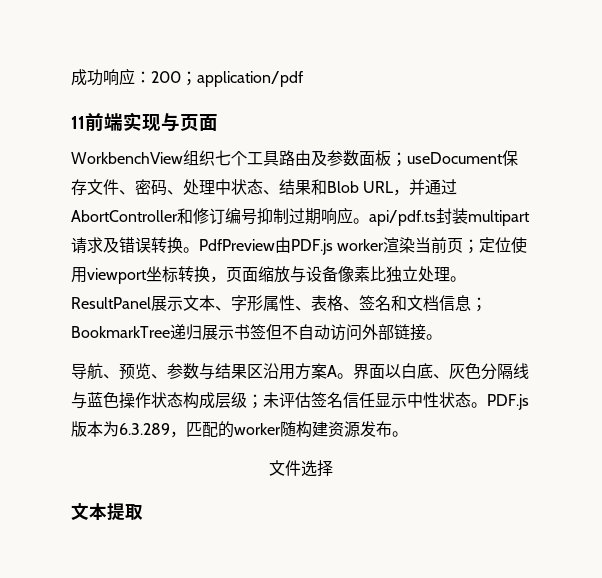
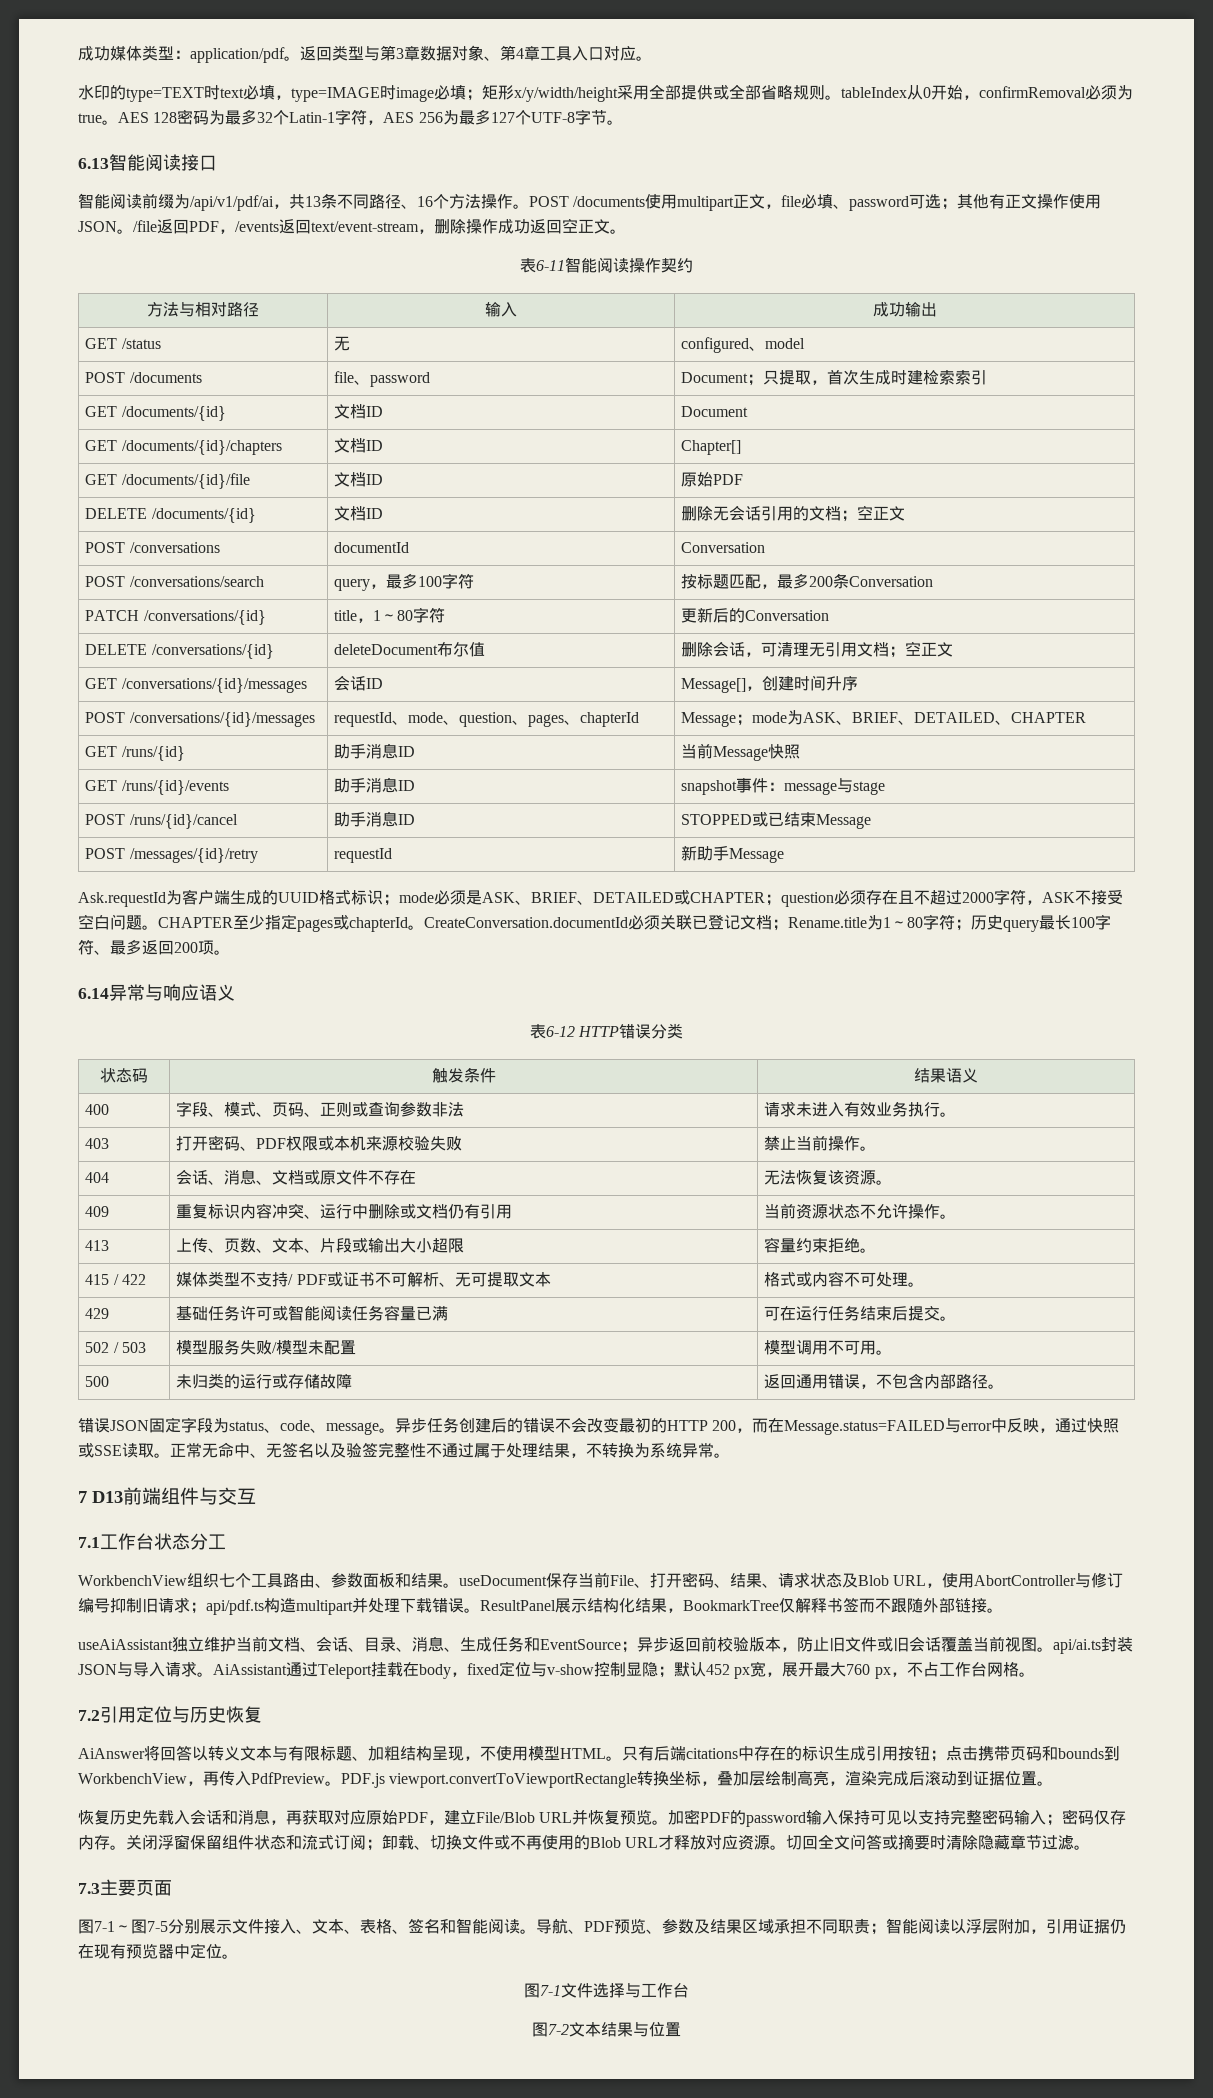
- 成功响应：200；application/pdf
- 11前端实现与页面
+ 成功媒体类型：application/pdf。返回类型与第3章数据对象、第4章工具入口对应。
+ 水印的type=TEXT时text必填，type=IMAGE时image必填；矩形x/y/width/height采用全部提供或全部省略规则。tableIndex从0开始，confirmRemoval必须为true。AES 128密码为最多32个Latin-1字符，AES 256为最多127个UTF-8字节。
+ 6.13智能阅读接口
+ 智能阅读前缀为/api/v1/pdf/ai，共13条不同路径、16个方法操作。POST /documents使用multipart正文，file必填、password可选；其他有正文操作使用JSON。/file返回PDF，/events返回text/event-stream，删除操作成功返回空正文。
+ 表6-11智能阅读操作契约
+ 方法与相对路径 | 输入 | 成功输出
+ GET /status | 无 | configured、model
+ POST /documents | file、password | Document；只提取，首次生成时建检索索引
+ GET /documents/{id} | 文档ID | Document
+ GET /documents/{id}/chapters | 文档ID | Chapter[]
+ GET /documents/{id}/file | 文档ID | 原始PDF
+ DELETE /documents/{id} | 文档ID | 删除无会话引用的文档；空正文
+ POST /conversations | documentId | Conversation
+ POST /conversations/search | query，最多100字符 | 按标题匹配，最多200条Conversation
+ PATCH /conversations/{id} | title，1～80字符 | 更新后的Conversation
+ DELETE /conversations/{id} | deleteDocument布尔值 | 删除会话，可清理无引用文档；空正文
+ GET /conversations/{id}/messages | 会话ID | Message[]，创建时间升序
+ POST /conversations/{id}/messages | requestId、mode、question、pages、chapterId | Message；mode为ASK、BRIEF、DETAILED、CHAPTER
+ GET /runs/{id} | 助手消息ID | 当前Message快照
+ GET /runs/{id}/events | 助手消息ID | snapshot事件：message与stage
+ POST /runs/{id}/cancel | 助手消息ID | STOPPED或已结束Message
+ POST /messages/{id}/retry | requestId | 新助手Message
+ Ask.requestId为客户端生成的UUID格式标识；mode必须是ASK、BRIEF、DETAILED或CHAPTER；question必须存在且不超过2000字符，ASK不接受空白问题。CHAPTER至少指定pages或chapterId。CreateConversation.documentId必须关联已登记文档；Rename.title为1～80字符；历史query最长100字符、最多返回200项。
+ 6.14异常与响应语义
+ 表6-12 HTTP错误分类
+ 状态码 | 触发条件 | 结果语义
+ 400 | 字段、模式、页码、正则或查询参数非法 | 请求未进入有效业务执行。
+ 403 | 打开密码、PDF权限或本机来源校验失败 | 禁止当前操作。
+ 404 | 会话、消息、文档或原文件不存在 | 无法恢复该资源。
+ 409 | 重复标识内容冲突、运行中删除或文档仍有引用 | 当前资源状态不允许操作。
+ 413 | 上传、页数、文本、片段或输出大小超限 | 容量约束拒绝。
+ 415 / 422 | 媒体类型不支持/ PDF或证书不可解析、无可提取文本 | 格式或内容不可处理。
+ 429 | 基础任务许可或智能阅读任务容量已满 | 可在运行任务结束后提交。
+ 502 / 503 | 模型服务失败/模型未配置 | 模型调用不可用。
+ 500 | 未归类的运行或存储故障 | 返回通用错误，不包含内部路径。
+ 错误JSON固定字段为status、code、message。异步任务创建后的错误不会改变最初的HTTP 200，而在Message.status=FAILED与error中反映，通过快照或SSE读取。正常无命中、无签名以及验签完整性不通过属于处理结果，不转换为系统异常。
+ 7 D13前端组件与交互
+ 7.1工作台状态分工
- WorkbenchView组织七个工具路由及参数面板；useDocument保存文件、密码、处理中状态、结果和Blob URL，并通过AbortController和修订编号抑制过期响应。api/pdf.ts封装multipart请求及错误转换。PdfPreview由PDF.js worker渲染当前页；定位使用viewport坐标转换，页面缩放与设备像素比独立处理。ResultPanel展示文本、字形属性、表格、签名和文档信息；BookmarkTree递归展示书签但不自动访问外部链接。
- 导航、预览、参数与结果区沿用方案A。界面以白底、灰色分隔线与蓝色操作状态构成层级；未评估签名信任显示中性状态。PDF.js版本为6.3.289，匹配的worker随构建资源发布。
- 文件选择
- 文本提取
+ WorkbenchView组织七个工具路由、参数面板和结果。useDocument保存当前File、打开密码、结果、请求状态及Blob URL，使用AbortController与修订编号抑制旧请求；api/pdf.ts构造multipart并处理下载错误。ResultPanel展示结构化结果，BookmarkTree仅解释书签而不跟随外部链接。
+ useAiAssistant独立维护当前文档、会话、目录、消息、生成任务和EventSource；异步返回前校验版本，防止旧文件或旧会话覆盖当前视图。api/ai.ts封装JSON与导入请求。AiAssistant通过Teleport挂载在body，fixed定位与v-show控制显隐；默认452 px宽，展开最大760 px，不占工作台网格。
+ 7.2引用定位与历史恢复
+ AiAnswer将回答以转义文本与有限标题、加粗结构呈现，不使用模型HTML。只有后端citations中存在的标识生成引用按钮；点击携带页码和bounds到WorkbenchView，再传入PdfPreview。PDF.js viewport.convertToViewportRectangle转换坐标，叠加层绘制高亮，渲染完成后滚动到证据位置。
+ 恢复历史先载入会话和消息，再获取对应原始PDF，建立File/Blob URL并恢复预览。加密PDF的password输入保持可见以支持完整密码输入；密码仅存内存。关闭浮窗保留组件状态和流式订阅；卸载、切换文件或不再使用的Blob URL才释放对应资源。切回全文问答或摘要时清除隐藏章节过滤。
+ 7.3主要页面
+ 图7-1～图7-5分别展示文件接入、文本、表格、签名和智能阅读。导航、PDF预览、参数及结果区域承担不同职责；智能阅读以浮层附加，引用证据仍在现有预览器中定位。
+ 图7-1文件选择与工作台
+ 图7-2文本结果与位置

